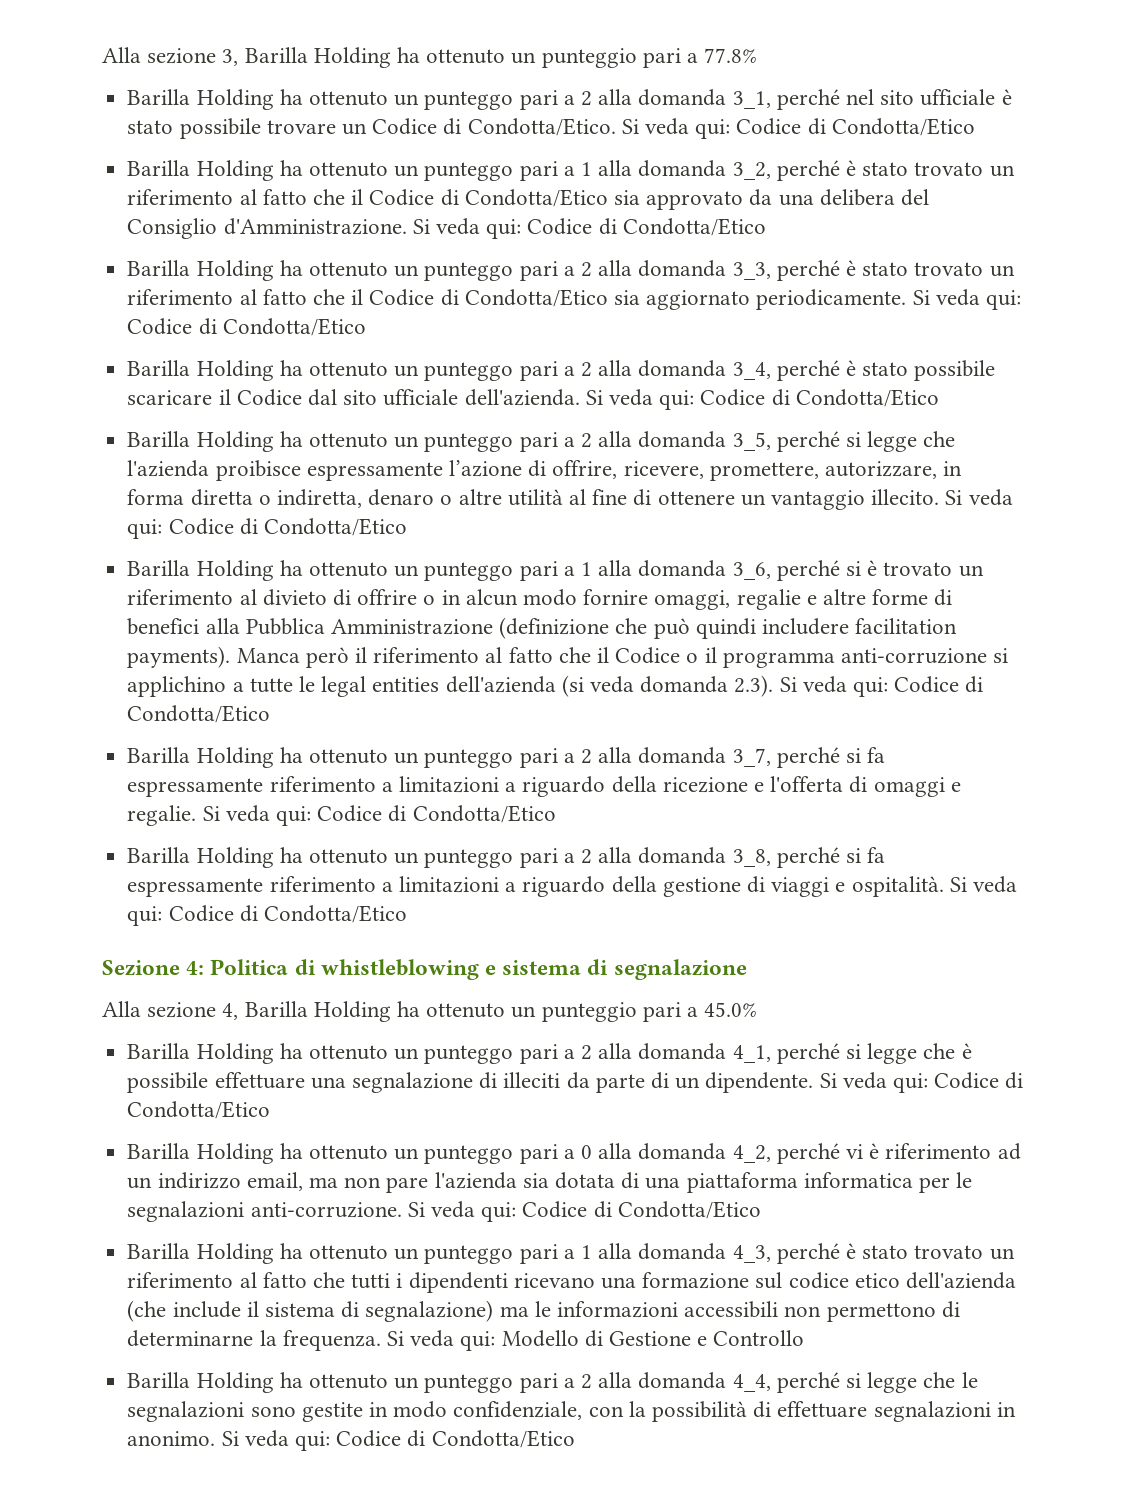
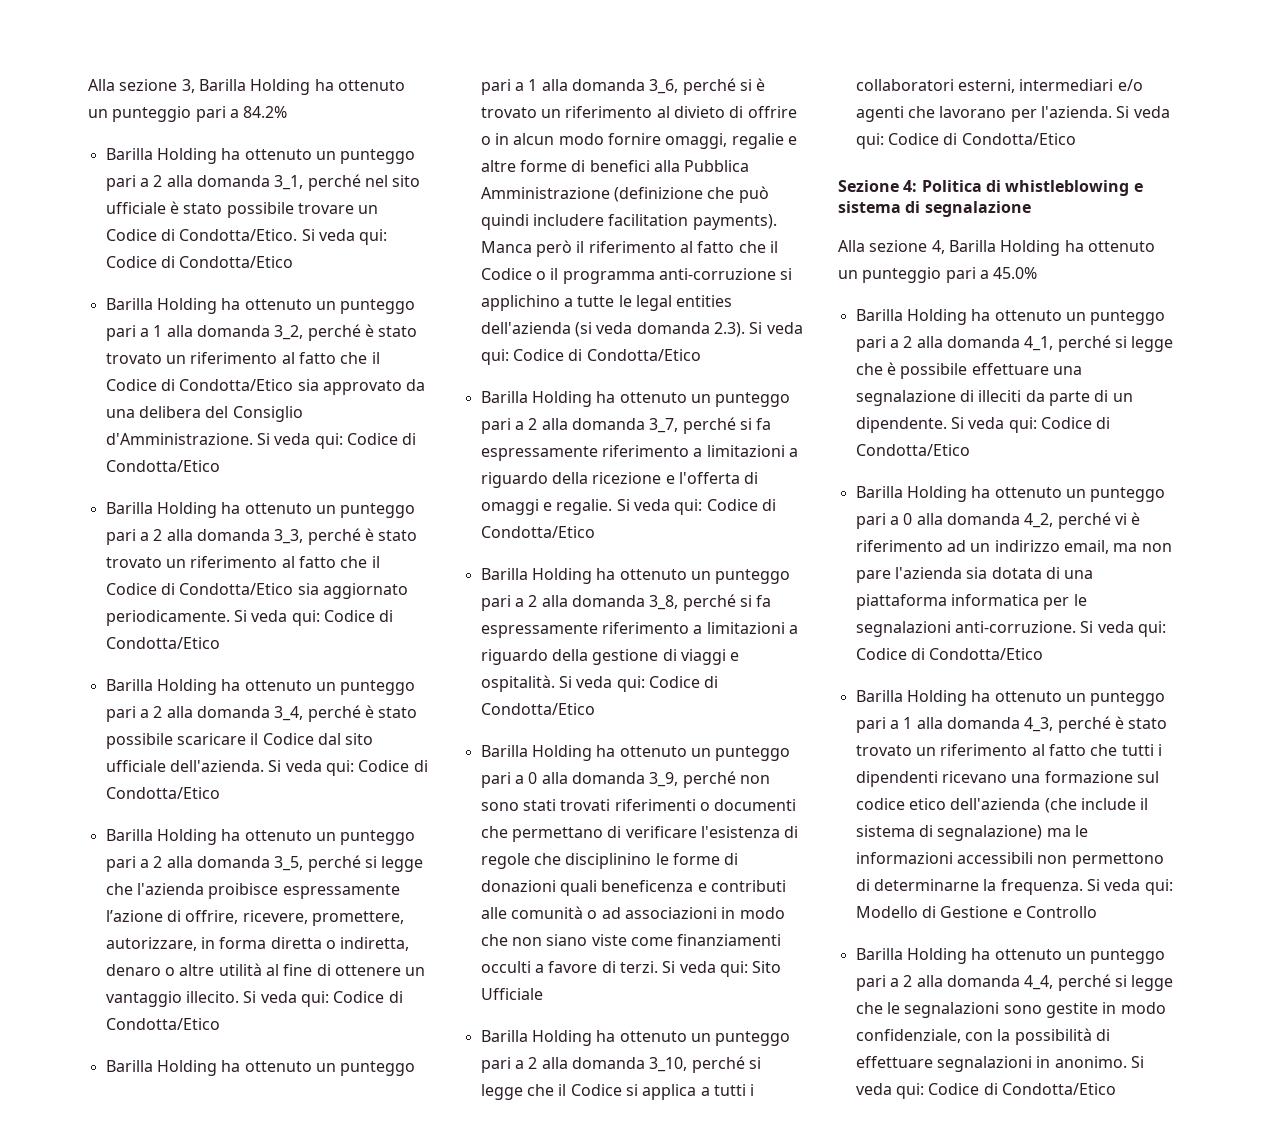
- Alla sezione 3, Barilla Holding ha ottenuto un punteggio pari a 77.8%
+ Alla sezione 3, Barilla Holding ha ottenuto un punteggio pari a 84.2%
+ Barilla Holding ha ottenuto un punteggo pari a 0 alla domanda 3_9, perché non sono stati trovati riferimenti o documenti che permettano di verificare l'esistenza di regole che disciplinino le forme di donazioni quali beneficenza e contributi alle comunità o ad associazioni in modo che non siano viste come finanziamenti occulti a favore di terzi. Si veda qui: Sito Ufficiale
+ Barilla Holding ha ottenuto un punteggo pari a 2 alla domanda 3_10, perché si legge che il Codice si applica a tutti i collaboratori esterni, intermediari e/o agenti che lavorano per l'azienda. Si veda qui: Codice di Condotta/Etico

